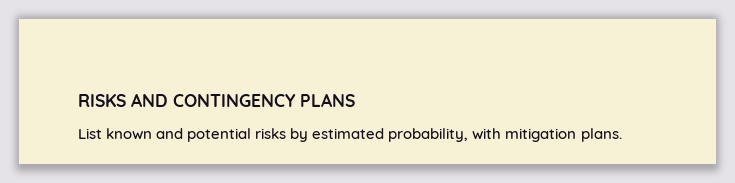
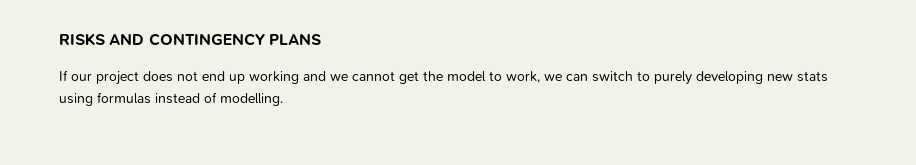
- List known and potential risks by estimated probability, with mitigation plans.
+ If our project does not end up working and we cannot get the model to work, we can switch to purely developing new stats using formulas instead of modelling.

